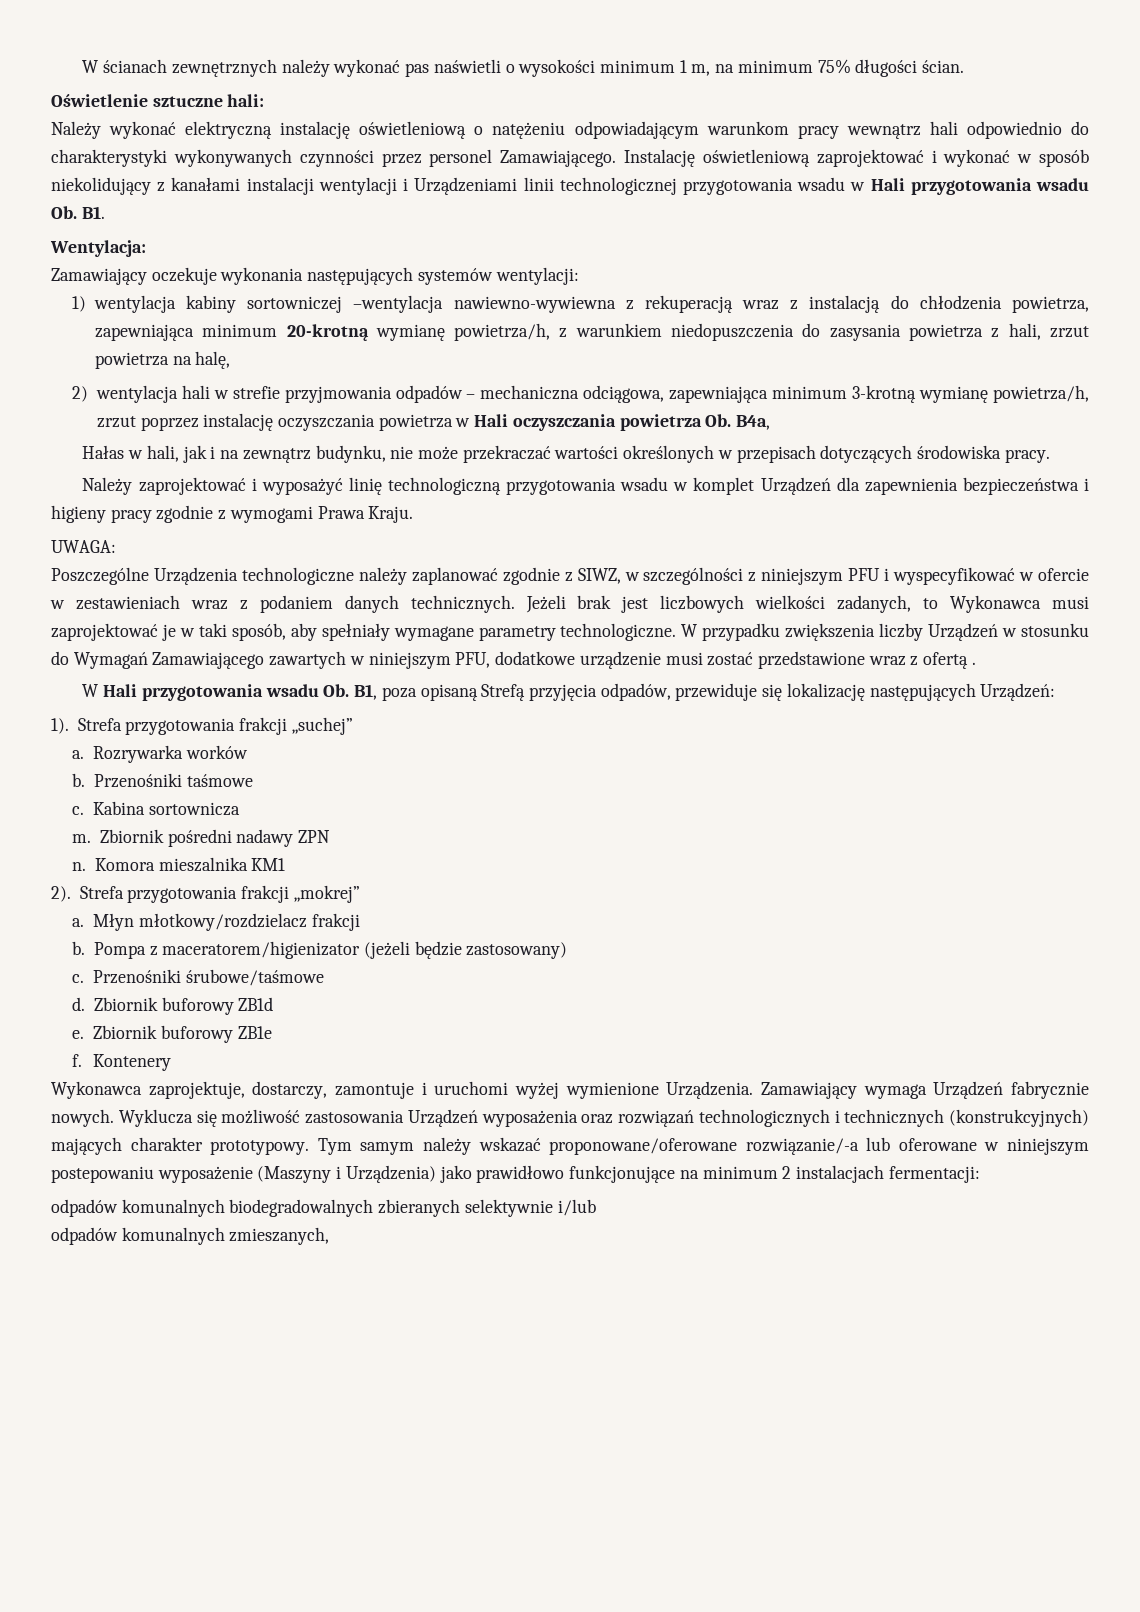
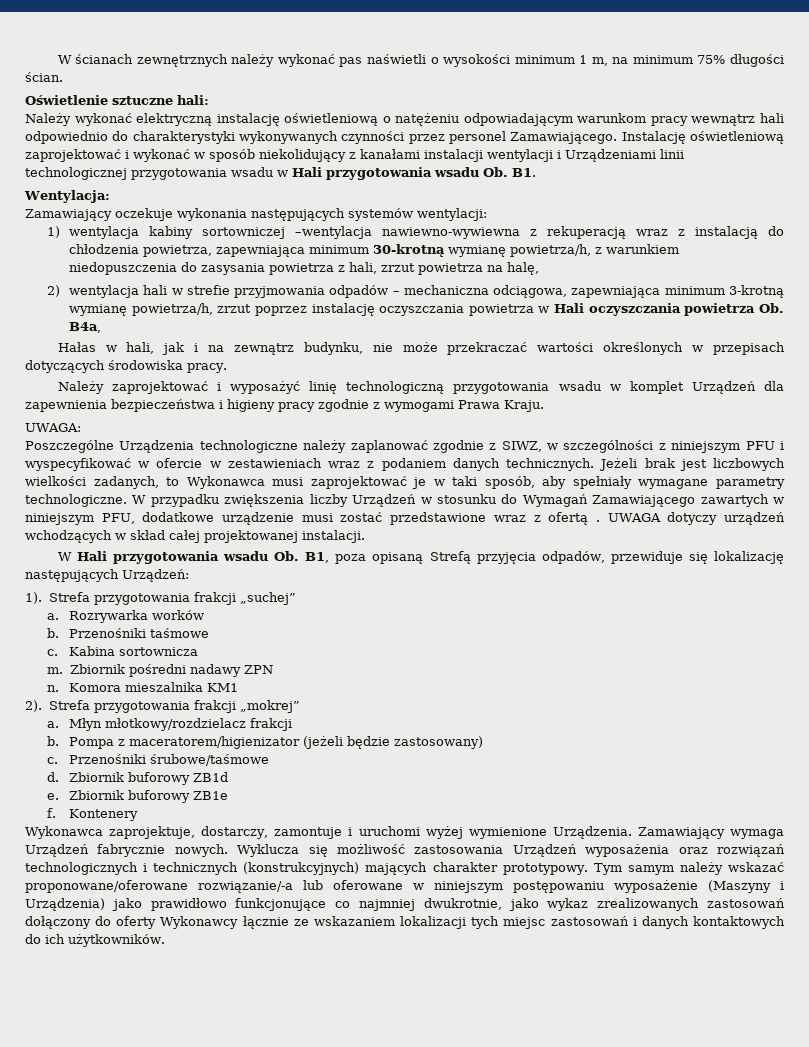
- 1) wentylacja kabiny sortowniczej –wentylacja nawiewno-wywiewna z rekuperacją wraz z instalacją do chłodzenia powietrza, zapewniająca minimum 20-krotną wymianę powietrza/h, z warunkiem niedopuszczenia do zasysania powietrza z hali, zrzut powietrza na halę,
+ 1) wentylacja kabiny sortowniczej –wentylacja nawiewno-wywiewna z rekuperacją wraz z instalacją do chłodzenia powietrza, zapewniająca minimum 30-krotną wymianę powietrza/h, z warunkiem niedopuszczenia do zasysania powietrza z hali, zrzut powietrza na halę,
+ UWAGA dotyczy urządzeń wchodzących w skład całej projektowanej instalacji.
- Tym samym należy wskazać proponowane/oferowane rozwiązanie/-a lub oferowane w niniejszym postepowaniu wyposażenie (Maszyny i Urządzenia) jako prawidłowo funkcjonujące na minimum 2 instalacjach fermentacji:
- odpadów komunalnych biodegradowalnych zbieranych selektywnie i/lub
- odpadów komunalnych zmieszanych,
+ Tym samym należy wskazać proponowane/oferowane rozwiązanie/-a lub oferowane w niniejszym postępowaniu wyposażenie (Maszyny i Urządzenia) jako prawidłowo funkcjonujące co najmniej dwukrotnie, jako wykaz zrealizowanych zastosowań dołączony do oferty Wykonawcy łącznie ze wskazaniem lokalizacji tych miejsc zastosowań i danych kontaktowych do ich użytkowników.

